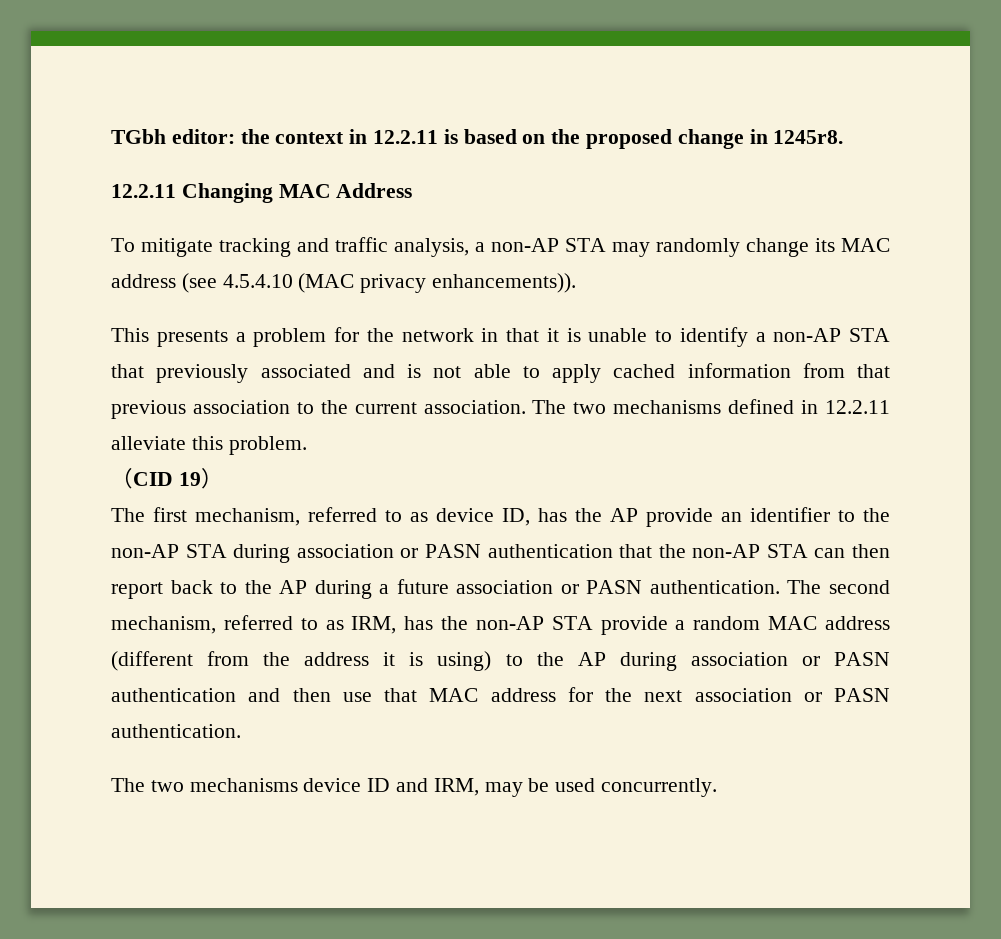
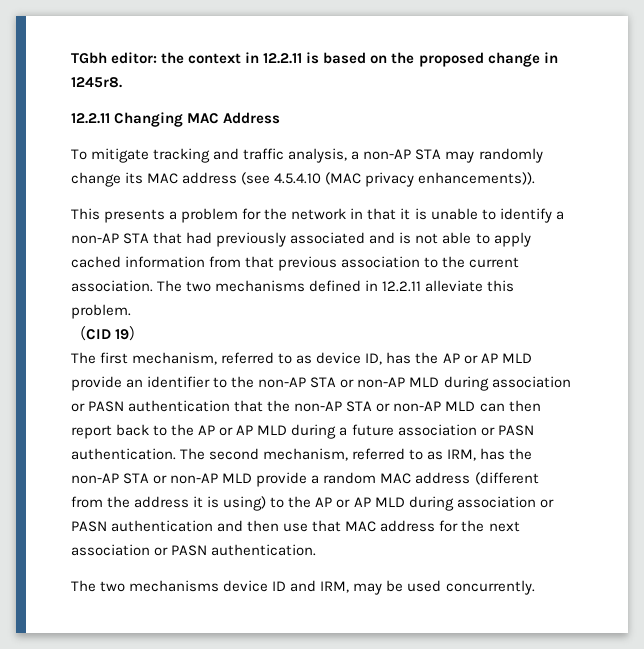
- This presents a problem for the network in that it is unable to identify a non-AP STA that previously associated and is not able to apply cached information from that previous association to the current association.
+ This presents a problem for the network in that it is unable to identify a non-AP STA that had previously associated and is not able to apply cached information from that previous association to the current association.
- The first mechanism, referred to as device ID, has the AP provide an identifier to the non-AP STA during association or PASN authentication that the non-AP STA can then report back to the AP during a future association or PASN authentication.
+ The first mechanism, referred to as device ID, has the AP or AP MLD provide an identifier to the non-AP STA or non-AP MLD during association or PASN authentication that the non-AP STA or non-AP MLD can then report back to the AP or AP MLD during a future association or PASN authentication.
- The second mechanism, referred to as IRM, has the non-AP STA provide a random MAC address (different from the address it is using) to the AP during association or PASN authentication and then use that MAC address for the next association or PASN authentication.
+ The second mechanism, referred to as IRM, has the non-AP STA or non-AP MLD provide a random MAC address (different from the address it is using) to the AP or AP MLD during association or PASN authentication and then use that MAC address for the next association or PASN authentication.

